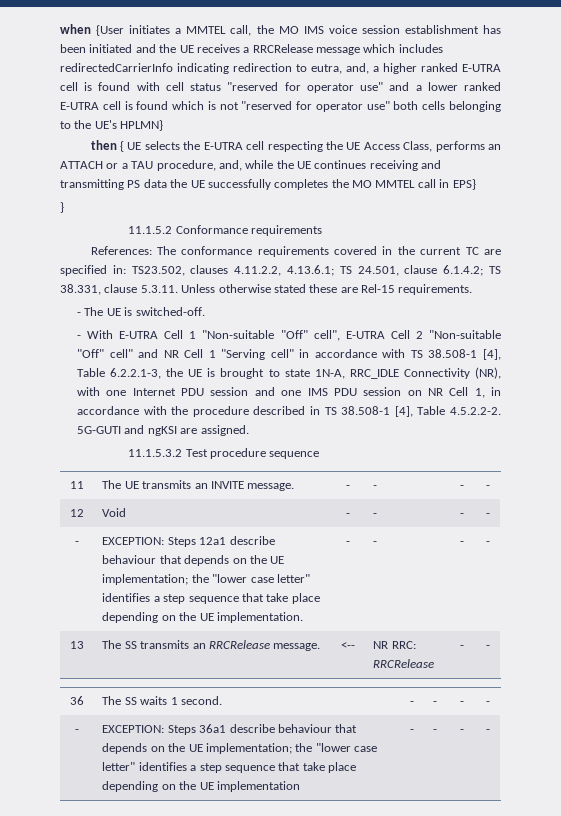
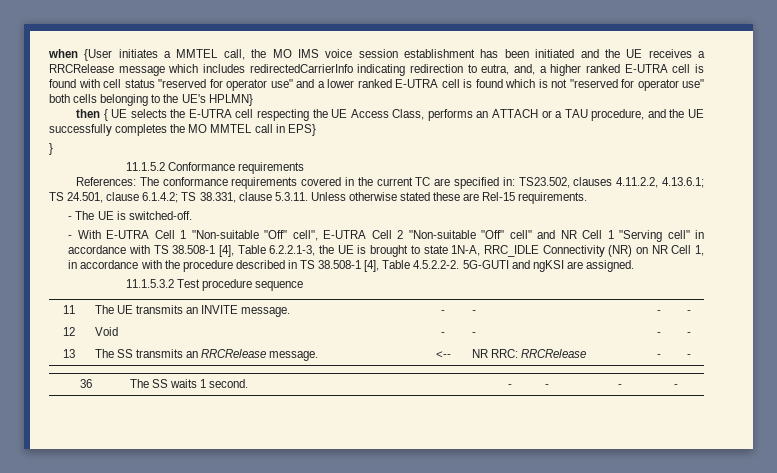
- then { UE selects the E-UTRA cell respecting the UE Access Class, performs an ATTACH or a TAU procedure, and, while the UE continues receiving and transmitting PS data the UE successfully completes the MO MMTEL call in EPS}
+ then { UE selects the E-UTRA cell respecting the UE Access Class, performs an ATTACH or a TAU procedure, and the UE successfully completes the MO MMTEL call in EPS}
- - With E-UTRA Cell 1 "Non-suitable "Off" cell", E-UTRA Cell 2 "Non-suitable "Off" cell" and NR Cell 1 "Serving cell" in accordance with TS 38.508-1 [4], Table 6.2.2.1-3, the UE is brought to state 1N-A, RRC_IDLE Connectivity (NR), with one Internet PDU session and one IMS PDU session on NR Cell 1, in accordance with the procedure described in TS 38.508-1 [4], Table 4.5.2.2-2. 5G-GUTI and ngKSI are assigned.
+ - With E-UTRA Cell 1 "Non-suitable "Off" cell", E-UTRA Cell 2 "Non-suitable "Off" cell" and NR Cell 1 "Serving cell" in accordance with TS 38.508-1 [4], Table 6.2.2.1-3, the UE is brought to state 1N-A, RRC_IDLE Connectivity (NR) on NR Cell 1, in accordance with the procedure described in TS 38.508-1 [4], Table 4.5.2.2-2. 5G-GUTI and ngKSI are assigned.
- - | EXCEPTION: Steps 12a1 describe behaviour that depends on the UE implementation; the "lower case letter" identifies a step sequence that take place depending on the UE implementation. | - | - | - | -
- - | EXCEPTION: Steps 36a1 describe behaviour that depends on the UE implementation; the "lower case letter" identifies a step sequence that take place depending on the UE implementation | - | - | - | -

